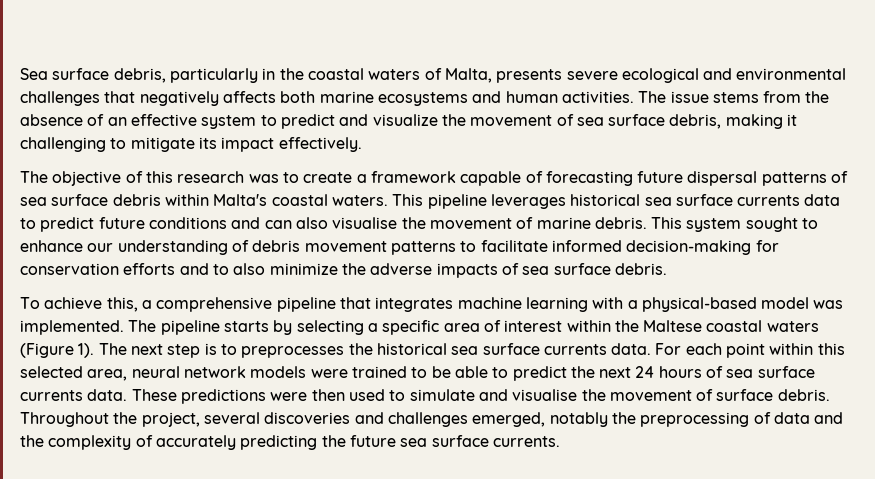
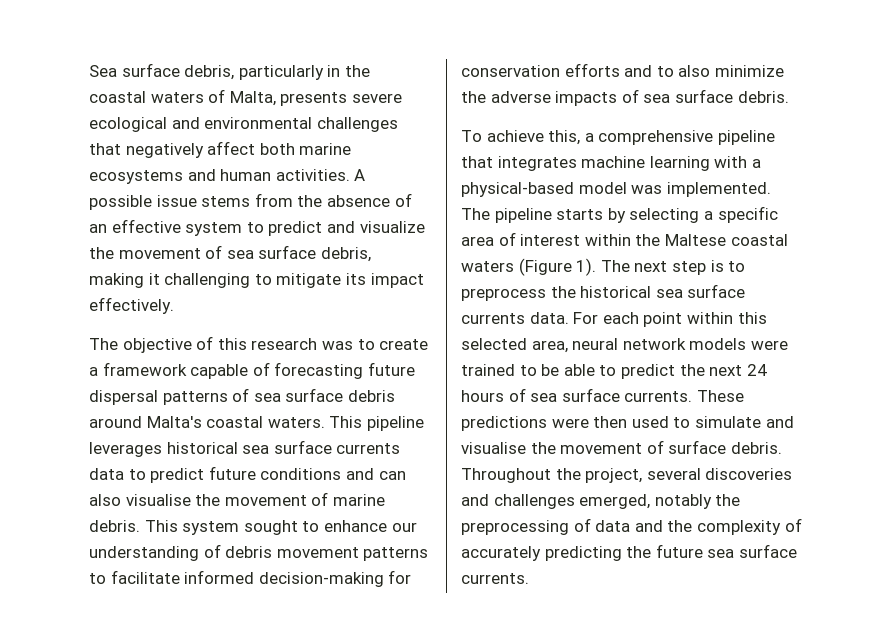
- Sea surface debris, particularly in the coastal waters of Malta, presents severe ecological and environmental challenges that negatively affects both marine ecosystems and human activities.
+ Sea surface debris, particularly in the coastal waters of Malta, presents severe ecological and environmental challenges that negatively affect both marine ecosystems and human activities.
- The issue stems from the absence of an effective system to predict and visualize the movement of sea surface debris, making it challenging to mitigate its impact effectively.
+ A possible issue stems from the absence of an effective system to predict and visualize the movement of sea surface debris, making it challenging to mitigate its impact effectively.
- The objective of this research was to create a framework capable of forecasting future dispersal patterns of sea surface debris within Malta's coastal waters.
+ The objective of this research was to create a framework capable of forecasting future dispersal patterns of sea surface debris around Malta's coastal waters.
- The next step is to preprocesses the historical sea surface currents data.
+ The next step is to preprocess the historical sea surface currents data.
- For each point within this selected area, neural network models were trained to be able to predict the next 24 hours of sea surface currents data.
+ For each point within this selected area, neural network models were trained to be able to predict the next 24 hours of sea surface currents.

